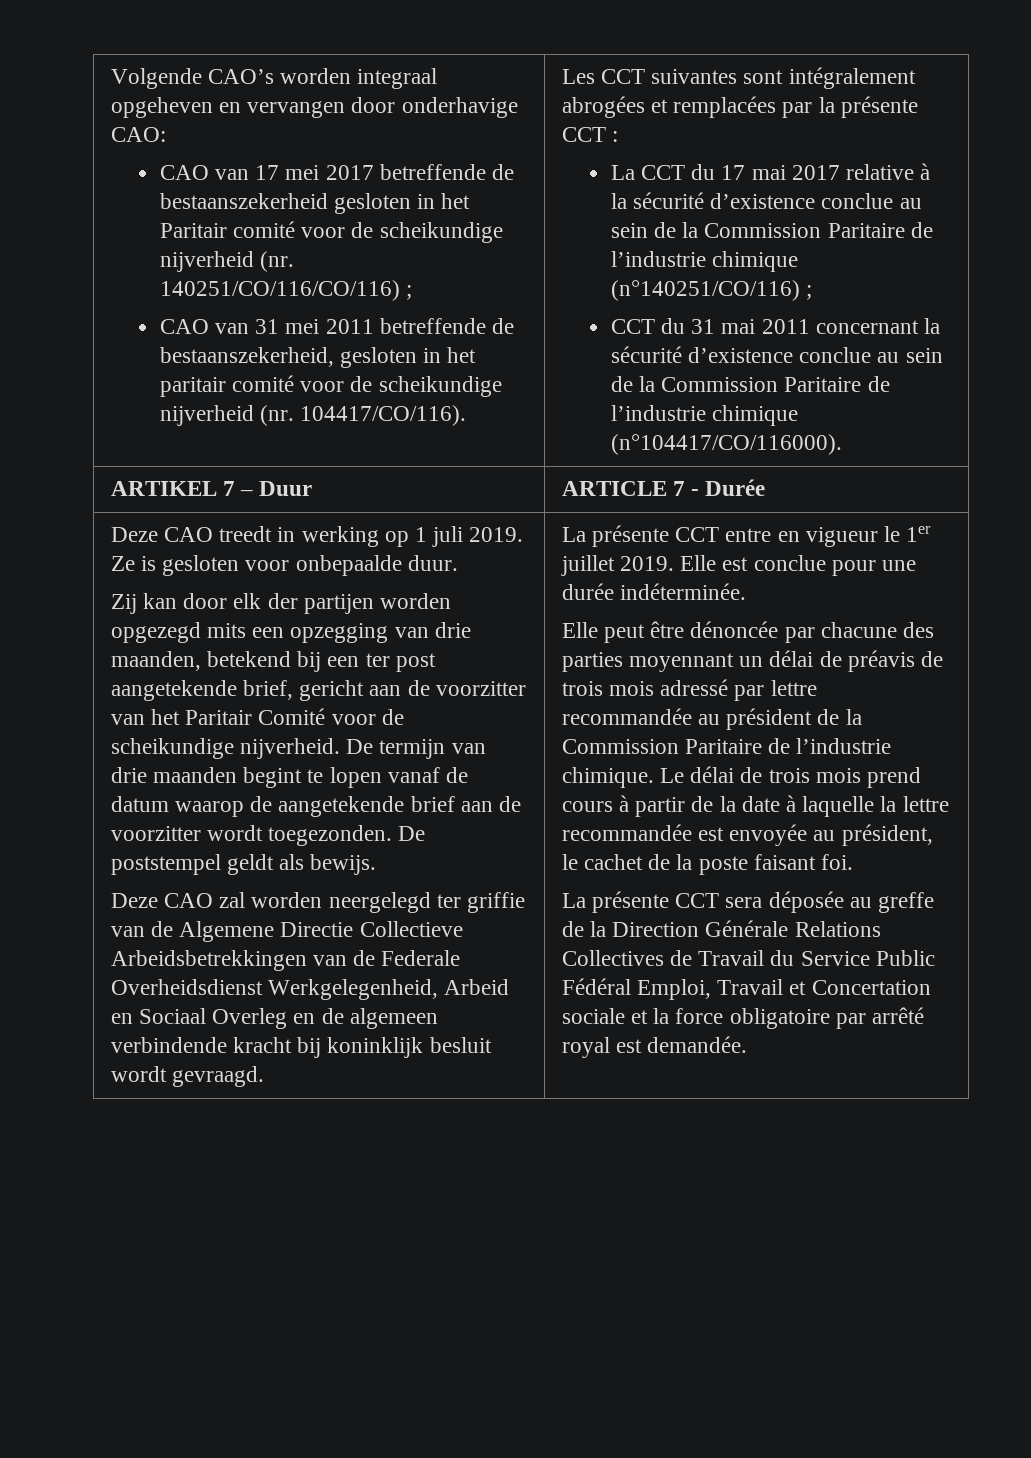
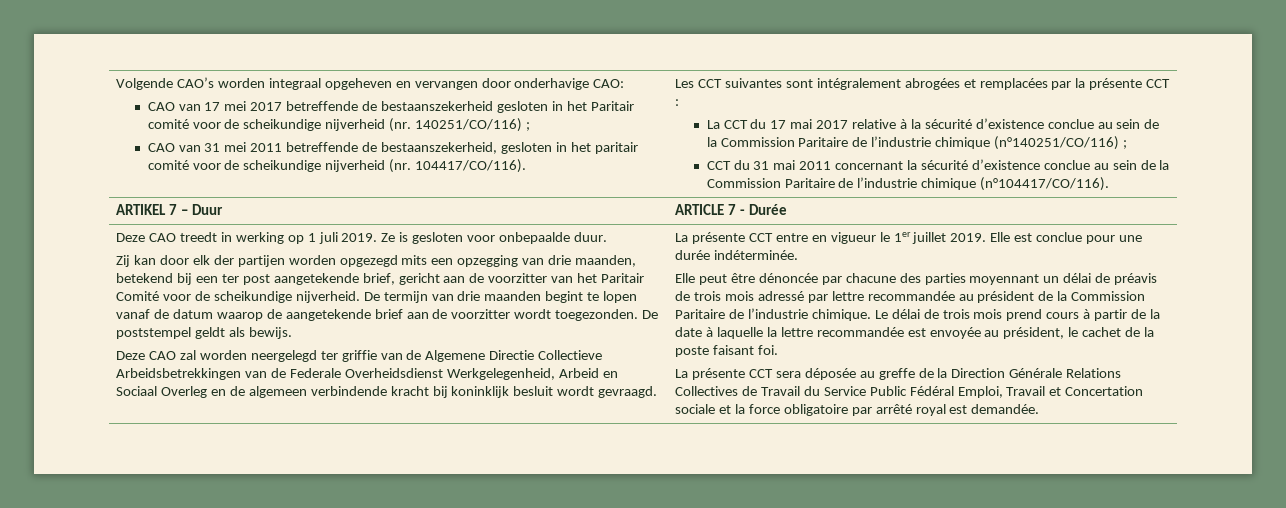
- CAO van 17 mei 2017 betreffende de bestaanszekerheid gesloten in het Paritair comité voor de scheikundige nijverheid (nr. 140251/CO/116/CO/116) ;
+ CAO van 17 mei 2017 betreffende de bestaanszekerheid gesloten in het Paritair comité voor de scheikundige nijverheid (nr. 140251/CO/116) ;
- CCT du 31 mai 2011 concernant la sécurité d’existence conclue au sein de la Commission Paritaire de l’industrie chimique (n°104417/CO/116000).
+ CCT du 31 mai 2011 concernant la sécurité d’existence conclue au sein de la Commission Paritaire de l’industrie chimique (n°104417/CO/116).

